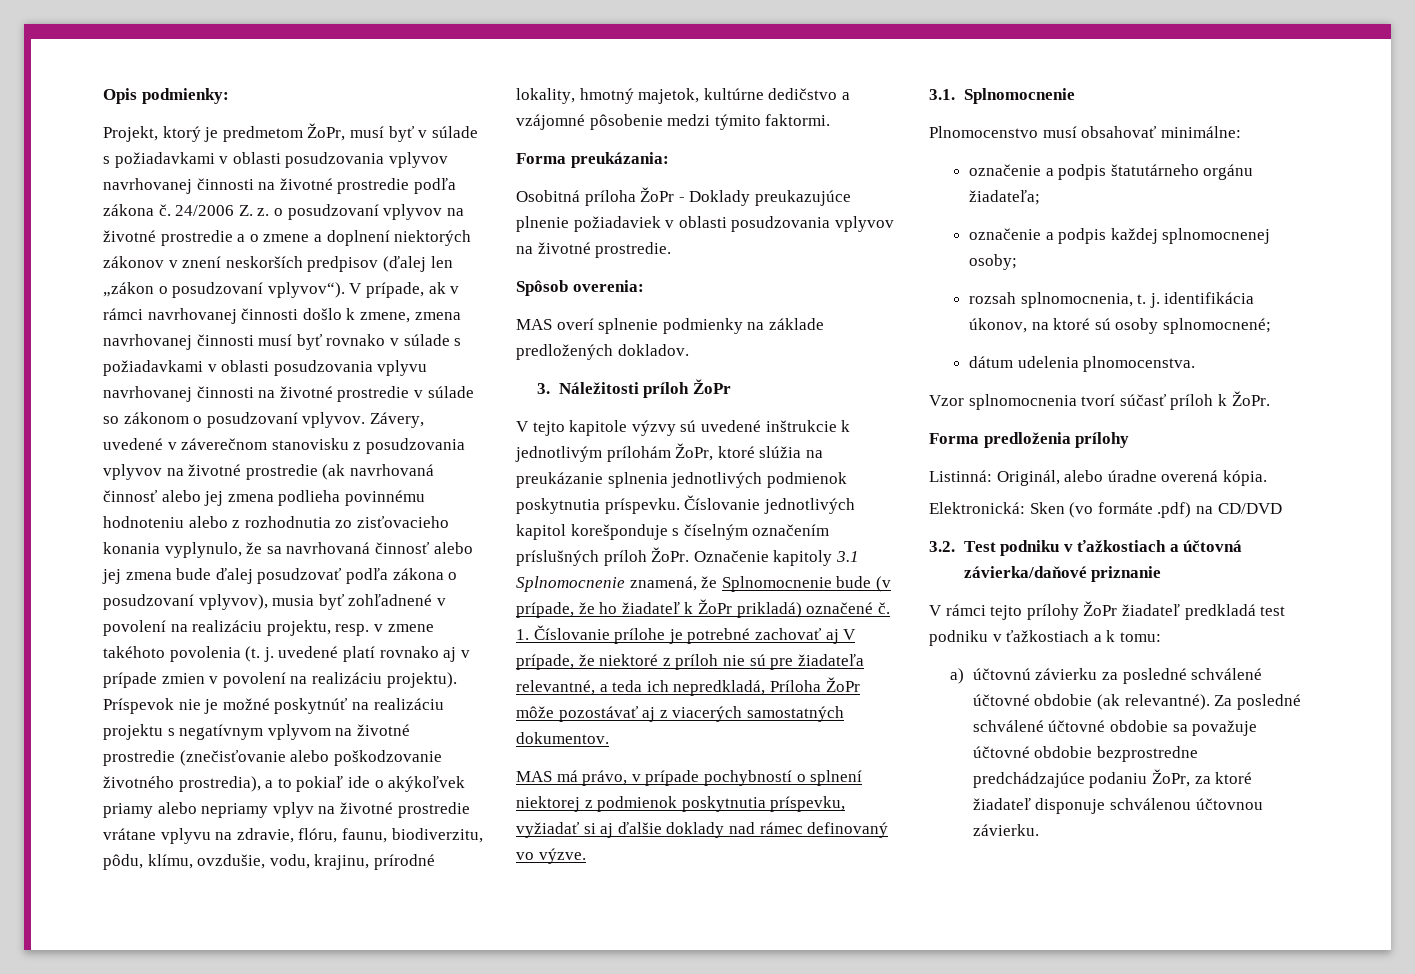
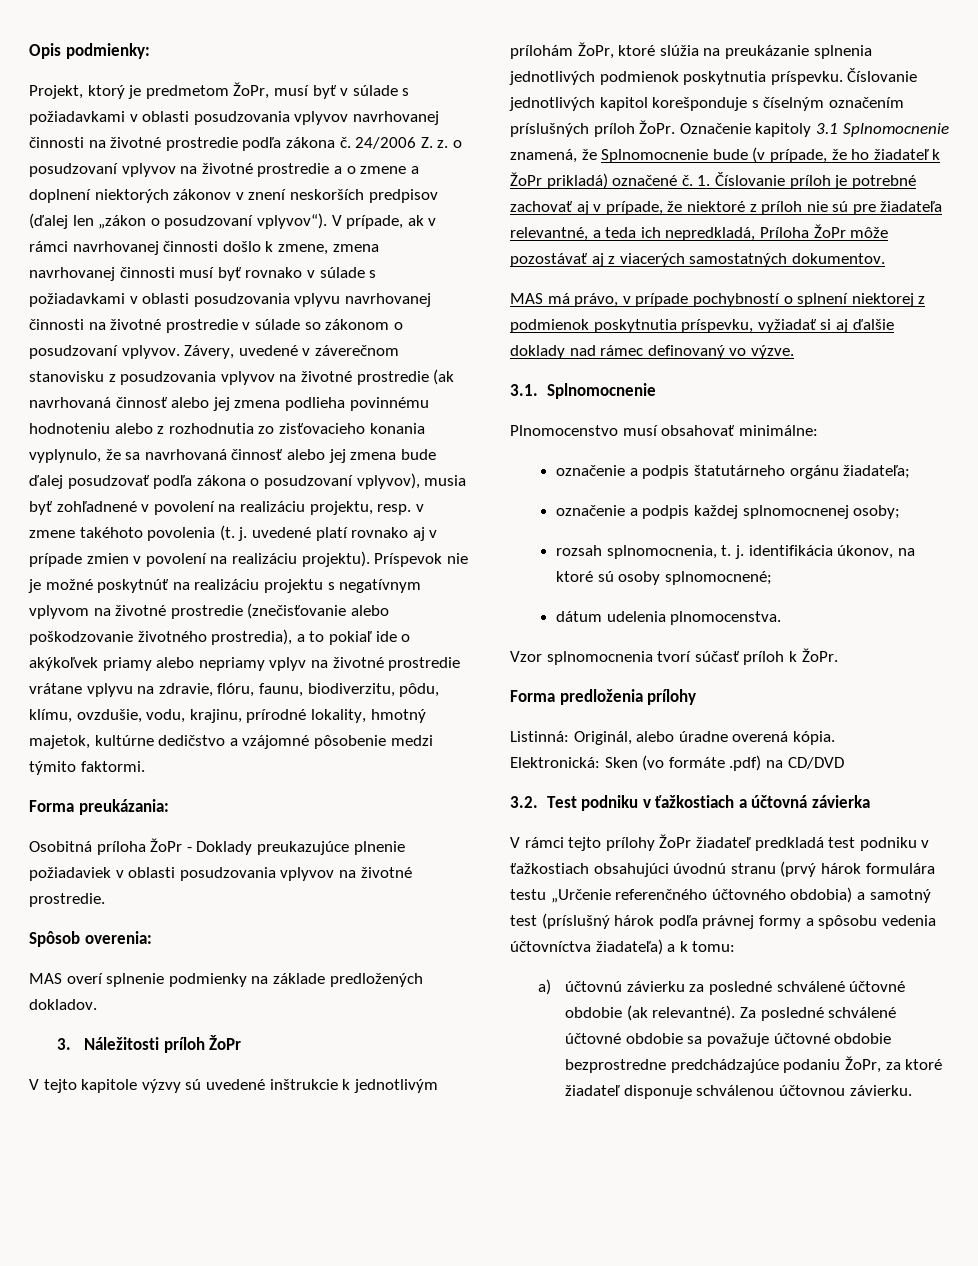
- 1. Číslovanie prílohe je potrebné zachovať aj V prípade, že niektoré z príloh nie sú pre žiadateľa relevantné, a teda ich nepredkladá, Príloha ŽoPr môže pozostávať aj z viacerých samostatných dokumentov.
+ 1. Číslovanie príloh je potrebné zachovať aj v prípade, že niektoré z príloh nie sú pre žiadateľa relevantné, a teda ich nepredkladá, Príloha ŽoPr môže pozostávať aj z viacerých samostatných dokumentov.
- 3.2. Test podniku v ťažkostiach a účtovná závierka/daňové priznanie
+ 3.2. Test podniku v ťažkostiach a účtovná závierka
- V rámci tejto prílohy ŽoPr žiadateľ predkladá test podniku v ťažkostiach a k tomu:
+ V rámci tejto prílohy ŽoPr žiadateľ predkladá test podniku v ťažkostiach obsahujúci úvodnú stranu (prvý hárok formulára testu „Určenie referenčného účtovného obdobia) a samotný test (príslušný hárok podľa právnej formy a spôsobu vedenia účtovníctva žiadateľa) a k tomu:

